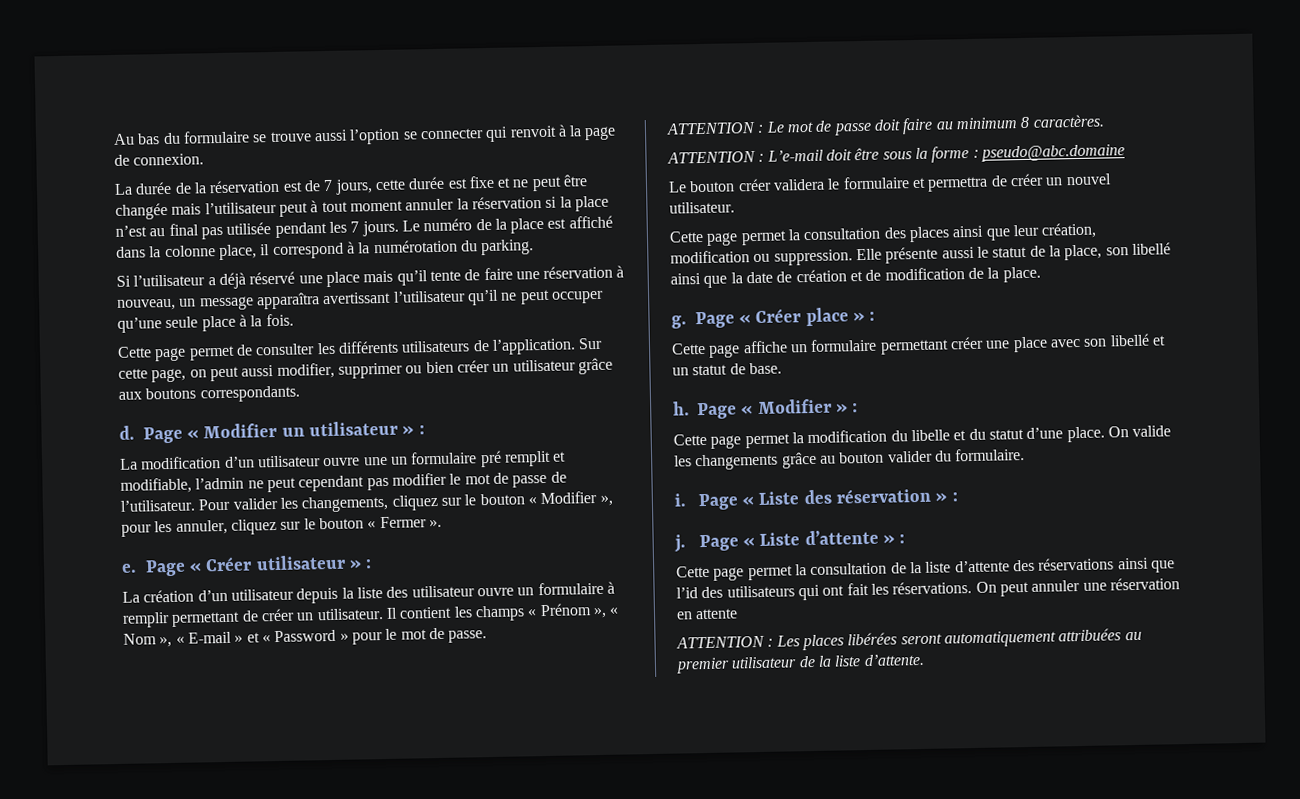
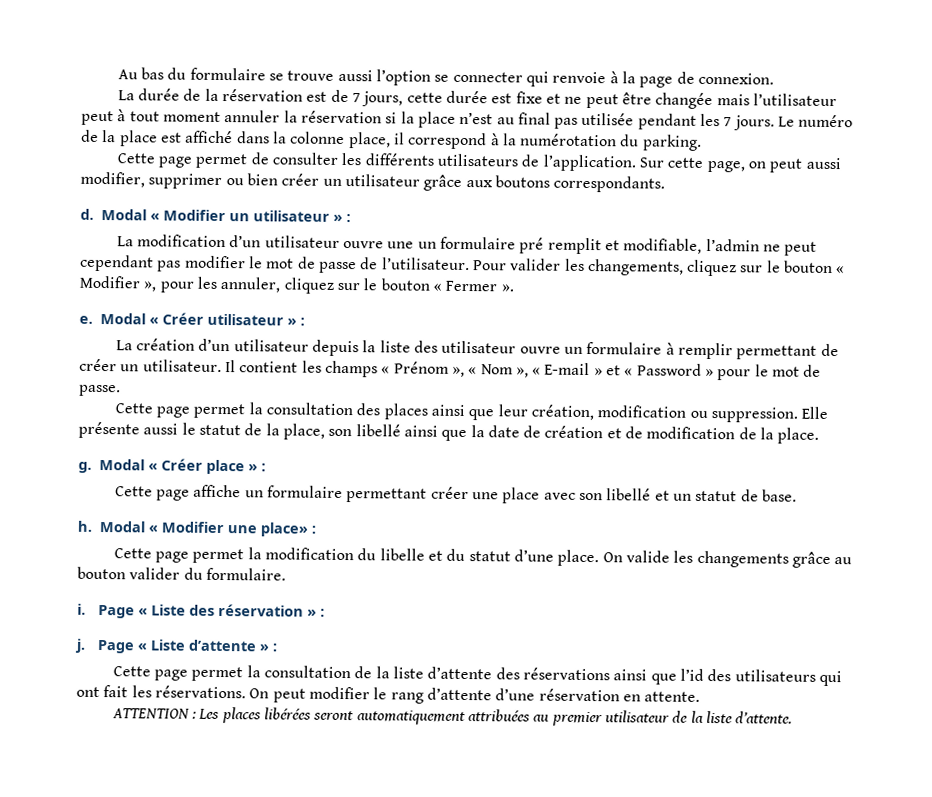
- Au bas du formulaire se trouve aussi l’option se connecter qui renvoit à la page de connexion.
+ Au bas du formulaire se trouve aussi l’option se connecter qui renvoie à la page de connexion.
- Si l’utilisateur a déjà réservé une place mais qu’il tente de faire une réservation à nouveau, un message apparaîtra avertissant l’utilisateur qu’il ne peut occuper qu’une seule place à la fois.
- Page « Modifier un utilisateur » :
+ Modal « Modifier un utilisateur » :
- Page « Créer utilisateur » :
+ Modal « Créer utilisateur » :
- ATTENTION : Le mot de passe doit faire au minimum 8 caractères.
- ATTENTION : L’e-mail doit être sous la forme : pseudo@abc.domaine
- Le bouton créer validera le formulaire et permettra de créer un nouvel utilisateur.
- Page « Créer place » :
+ Modal « Créer place » :
- Page « Modifier » :
+ Modal « Modifier une place» :
- On peut annuler une réservation en attente
+ On peut modifier le rang d’attente d’une réservation en attente.

